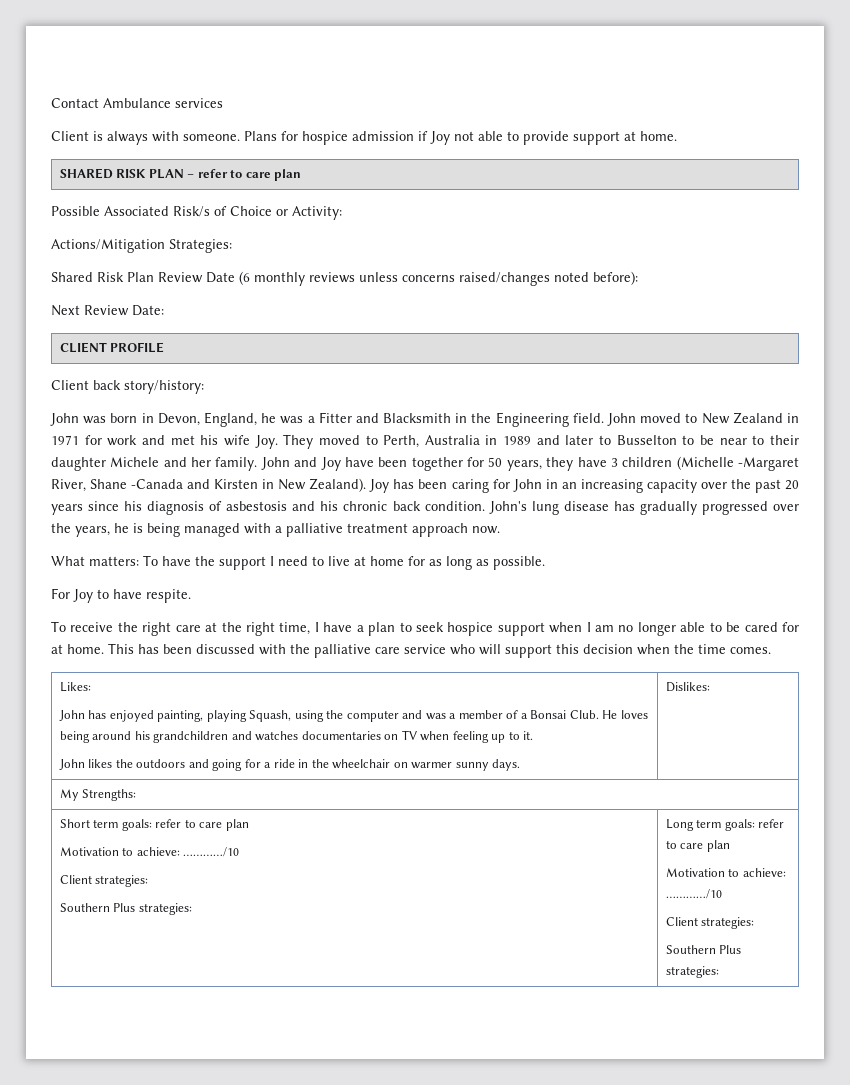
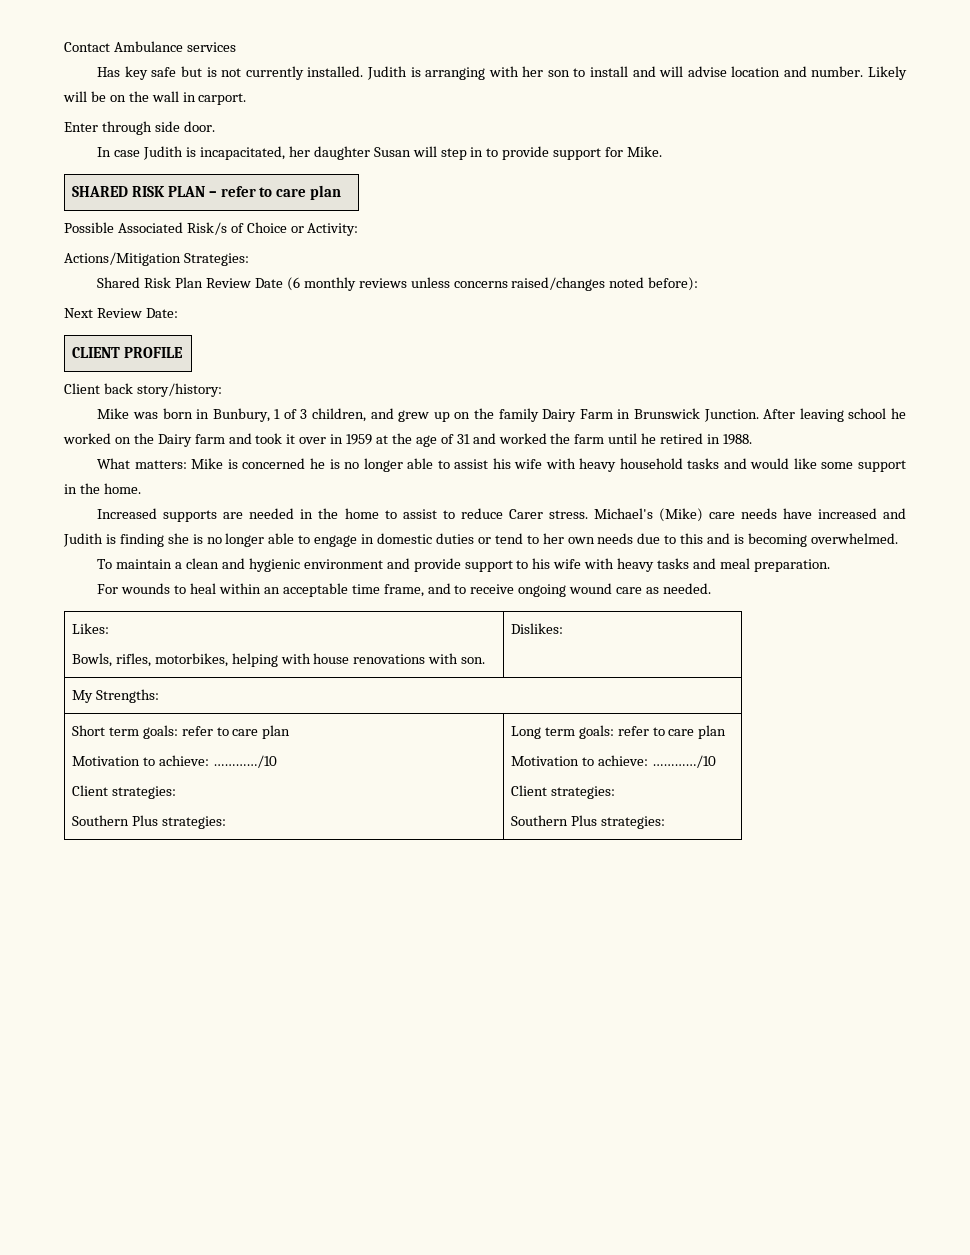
- Client is always with someone. Plans for hospice admission if Joy not able to provide support at home.
+ Has key safe but is not currently installed. Judith is arranging with her son to install and will advise location and number. Likely will be on the wall in carport.
+ Enter through side door.
+ In case Judith is incapacitated, her daughter Susan will step in to provide support for Mike.
- John was born in Devon, England, he was a Fitter and Blacksmith in the Engineering field. John moved to New Zealand in 1971 for work and met his wife Joy. They moved to Perth, Australia in 1989 and later to Busselton to be near to their daughter Michele and her family. John and Joy have been together for 50 years, they have 3 children (Michelle -Margaret River, Shane -Canada and Kirsten in New Zealand). Joy has been caring for John in an increasing capacity over the past 20 years since his diagnosis of asbestosis and his chronic back condition. John's lung disease has gradually progressed over the years, he is being managed with a palliative treatment approach now.
- What matters: To have the support I need to live at home for as long as possible.
- For Joy to have respite.
- To receive the right care at the right time, I have a plan to seek hospice support when I am no longer able to be cared for at home. This has been discussed with the palliative care service who will support this decision when the time comes.
+ Mike was born in Bunbury, 1 of 3 children, and grew up on the family Dairy Farm in Brunswick Junction. After leaving school he worked on the Dairy farm and took it over in 1959 at the age of 31 and worked the farm until he retired in 1988.
+ What matters: Mike is concerned he is no longer able to assist his wife with heavy household tasks and would like some support in the home.
+ Increased supports are needed in the home to assist to reduce Carer stress. Michael's (Mike) care needs have increased and Judith is finding she is no longer able to engage in domestic duties or tend to her own needs due to this and is becoming overwhelmed.
+ To maintain a clean and hygienic environment and provide support to his wife with heavy tasks and meal preparation.
+ For wounds to heal within an acceptable time frame, and to receive ongoing wound care as needed.
  Likes:
- John has enjoyed painting, playing Squash, using the computer and was a member of a Bonsai Club. He loves being around his grandchildren and watches documentaries on TV when feeling up to it.
- John likes the outdoors and going for a ride in the wheelchair on warmer sunny days. | Dislikes:
+ Bowls, rifles, motorbikes, helping with house renovations with son. | Dislikes:

